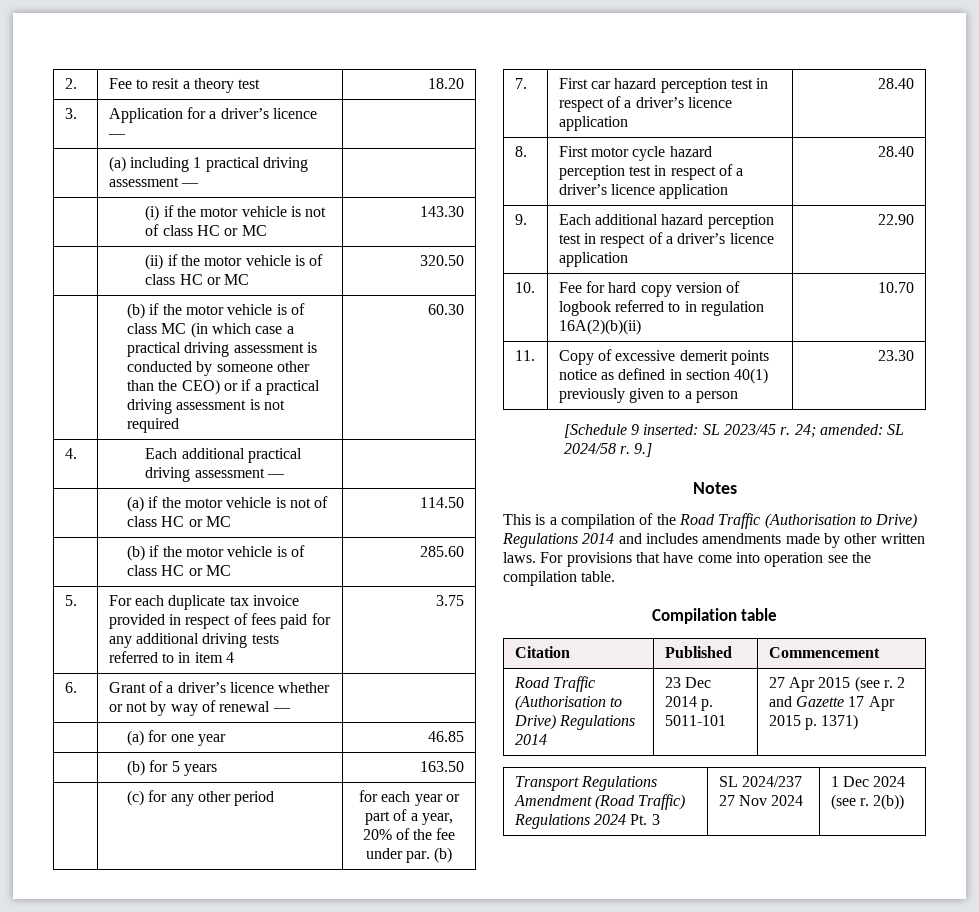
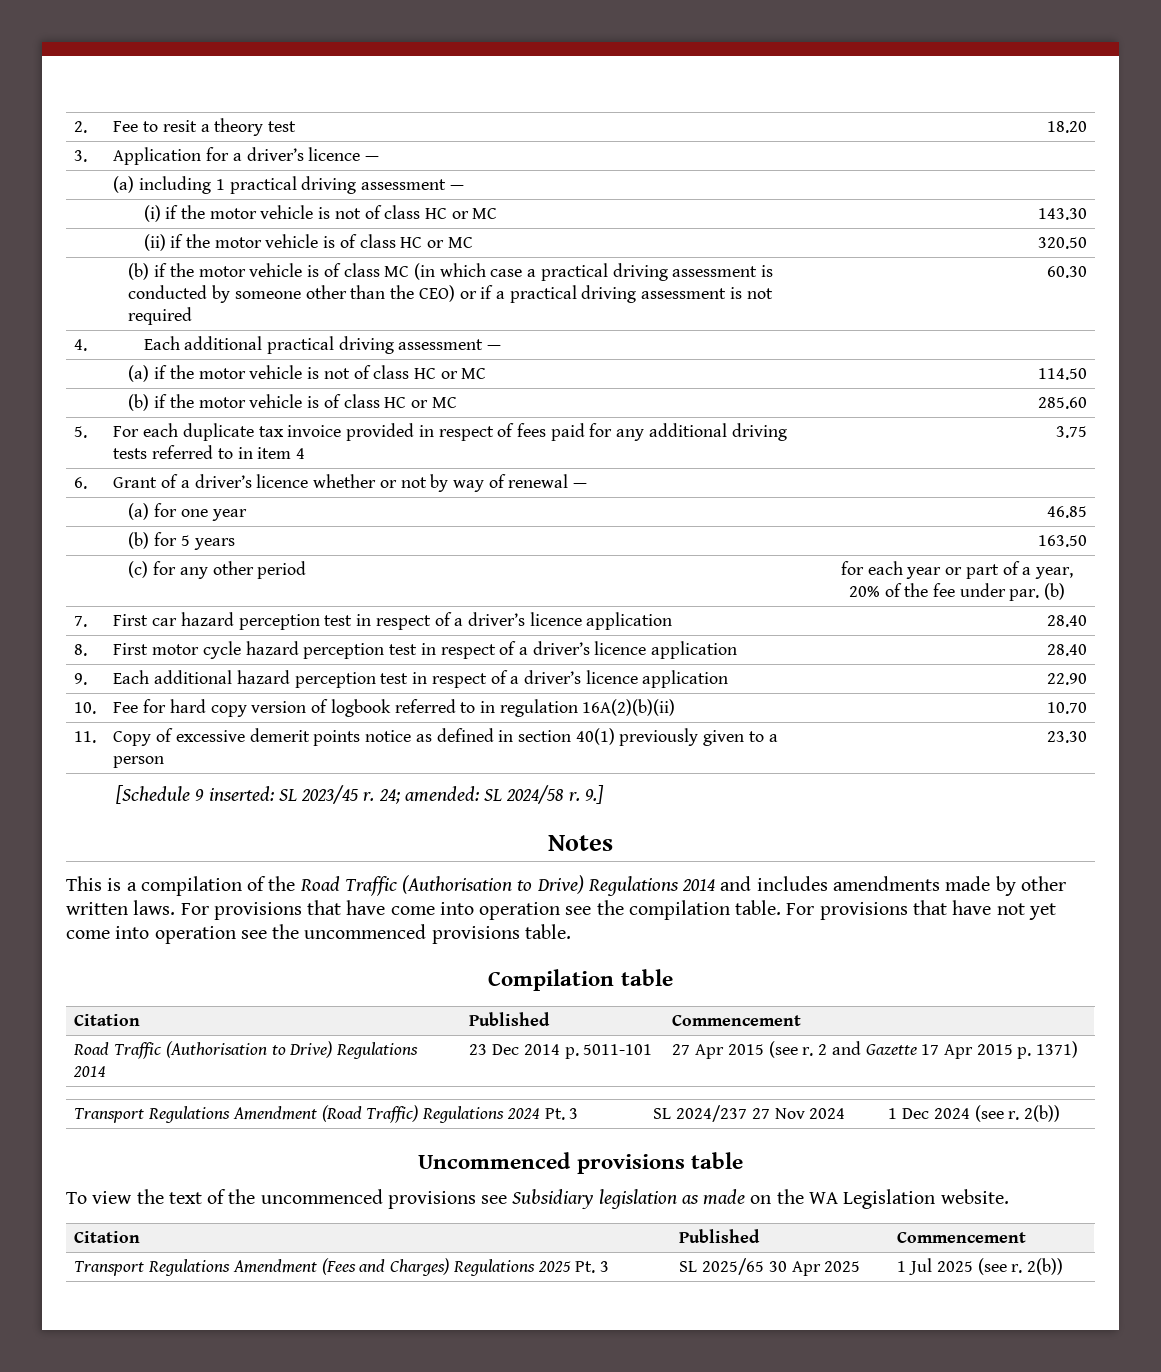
+ For provisions that have not yet come into operation see the uncommenced provisions table.
+ Uncommenced provisions table
+ To view the text of the uncommenced provisions see Subsidiary legislation as made on the WA Legislation website.
+ Citation | Published | Commencement
+ Transport Regulations Amendment (Fees and Charges) Regulations 2025 Pt. 3 | SL 2025/65 30 Apr 2025 | 1 Jul 2025 (see r. 2(b))

